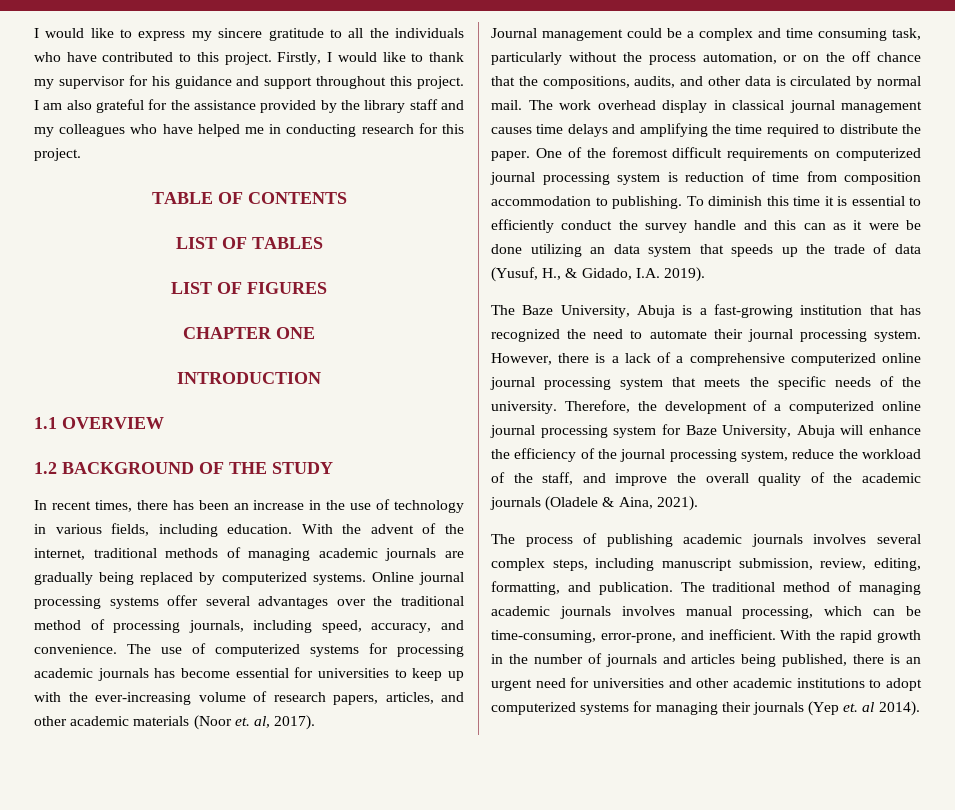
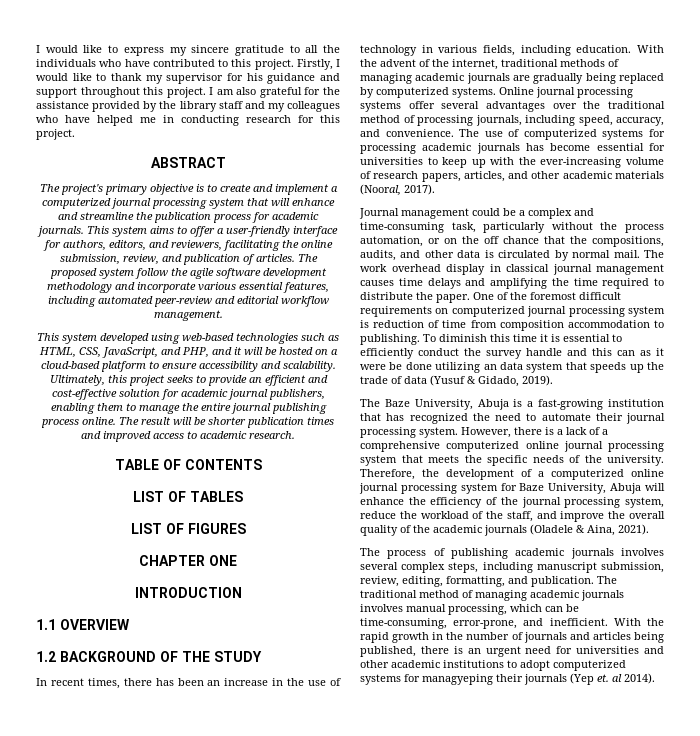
+ ABSTRACT
+ The project's primary objective is to create and implement a computerized journal processing system that will enhance and streamline the publication process for academic journals. This system aims to offer a user-friendly interface for authors, editors, and reviewers, facilitating the online submission, review, and publication of articles. The proposed system follow the agile software development methodology and incorporate various essential features, including automated peer-review and editorial workflow management.
+ This system developed using web-based technologies such as HTML, CSS, JavaScript, and PHP, and it will be hosted on a cloud-based platform to ensure accessibility and scalability. Ultimately, this project seeks to provide an efficient and cost-effective solution for academic journal publishers, enabling them to manage the entire journal publishing process online. The result will be shorter publication times and improved access to academic research.
- The use of computerized systems for processing academic journals has become essential for universities to keep up with the ever-increasing volume of research papers, articles, and other academic materials (Noor et. al, 2017).
+ The use of computerized systems for processing academic journals has become essential for universities to keep up with the ever-increasing volume of research papers, articles, and other academic materials (Nooral, 2017).
- Journal management could be a complex and time consuming task, particularly without the process automation, or on the off chance that the compositions, audits, and other data is circulated by normal mail.
+ Journal management could be a complex and time-consuming task, particularly without the process automation, or on the off chance that the compositions, audits, and other data is circulated by normal mail.
- To diminish this time it is essential to efficiently conduct the survey handle and this can as it were be done utilizing an data system that speeds up the trade of data (Yusuf, H., & Gidado, I.A. 2019).
+ To diminish this time it is essential to efficiently conduct the survey handle and this can as it were be done utilizing an data system that speeds up the trade of data (Yusuf & Gidado, 2019).
- With the rapid growth in the number of journals and articles being published, there is an urgent need for universities and other academic institutions to adopt computerized systems for managing their journals (Yep et. al 2014).
+ With the rapid growth in the number of journals and articles being published, there is an urgent need for universities and other academic institutions to adopt computerized systems for managyeping their journals (Yep et. al 2014).

